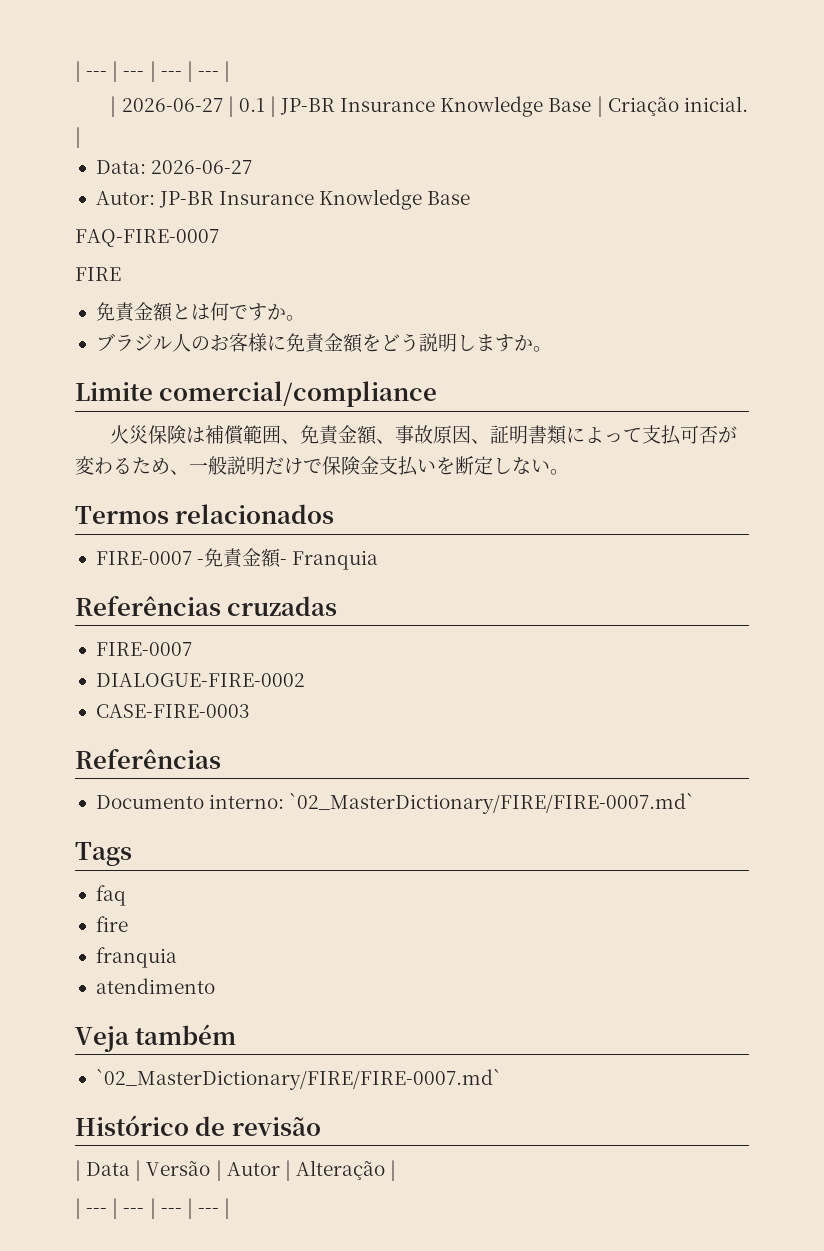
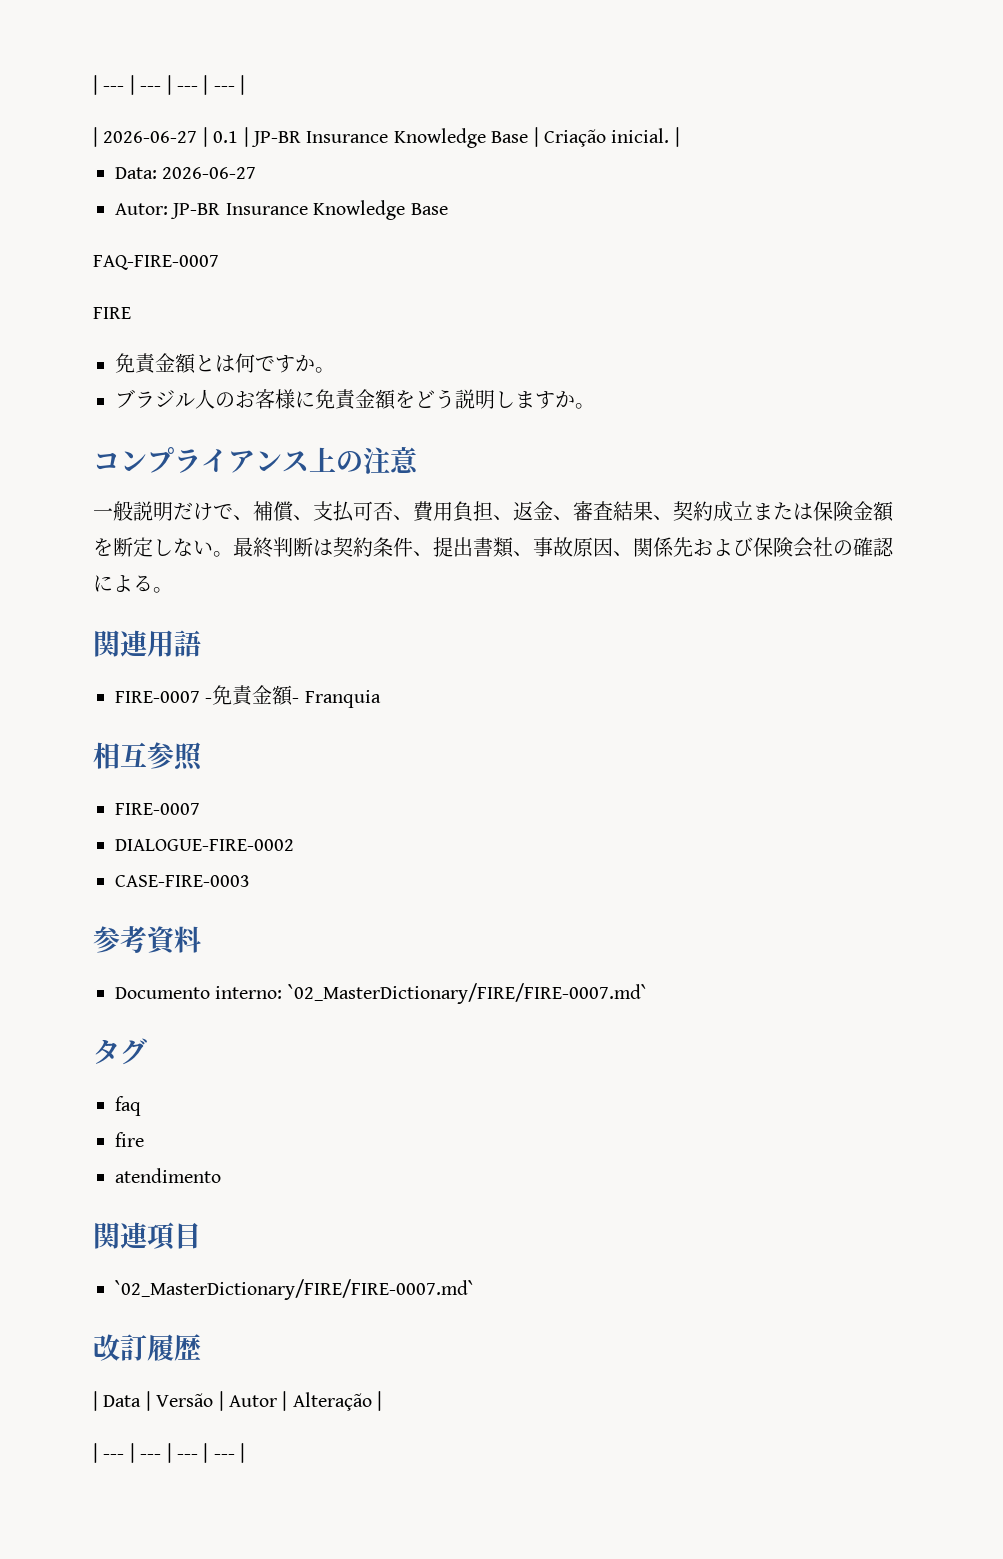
- Limite comercial/compliance
- 火災保険は補償範囲、免責金額、事故原因、証明書類によって支払可否が変わるため、一般説明だけで保険金支払いを断定しない。
- Termos relacionados
+ コンプライアンス上の注意
+ 一般説明だけで、補償、支払可否、費用負担、返金、審査結果、契約成立または保険金額を断定しない。最終判断は契約条件、提出書類、事故原因、関係先および保険会社の確認による。
+ 関連用語
- Referências cruzadas
+ 相互参照
  CASE-FIRE-0003
- Referências
+ 参考資料
- Tags
+ タグ
- franquia
- Veja também
+ 関連項目
  `02_MasterDictionary/FIRE/FIRE-0007.md`
- Histórico de revisão
+ 改訂履歴

